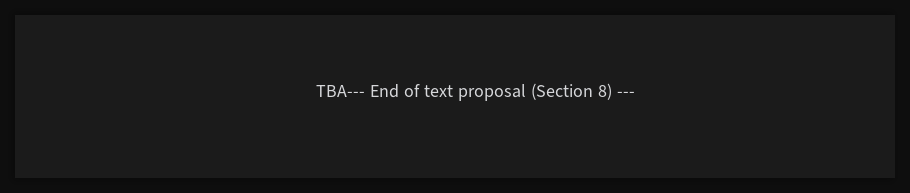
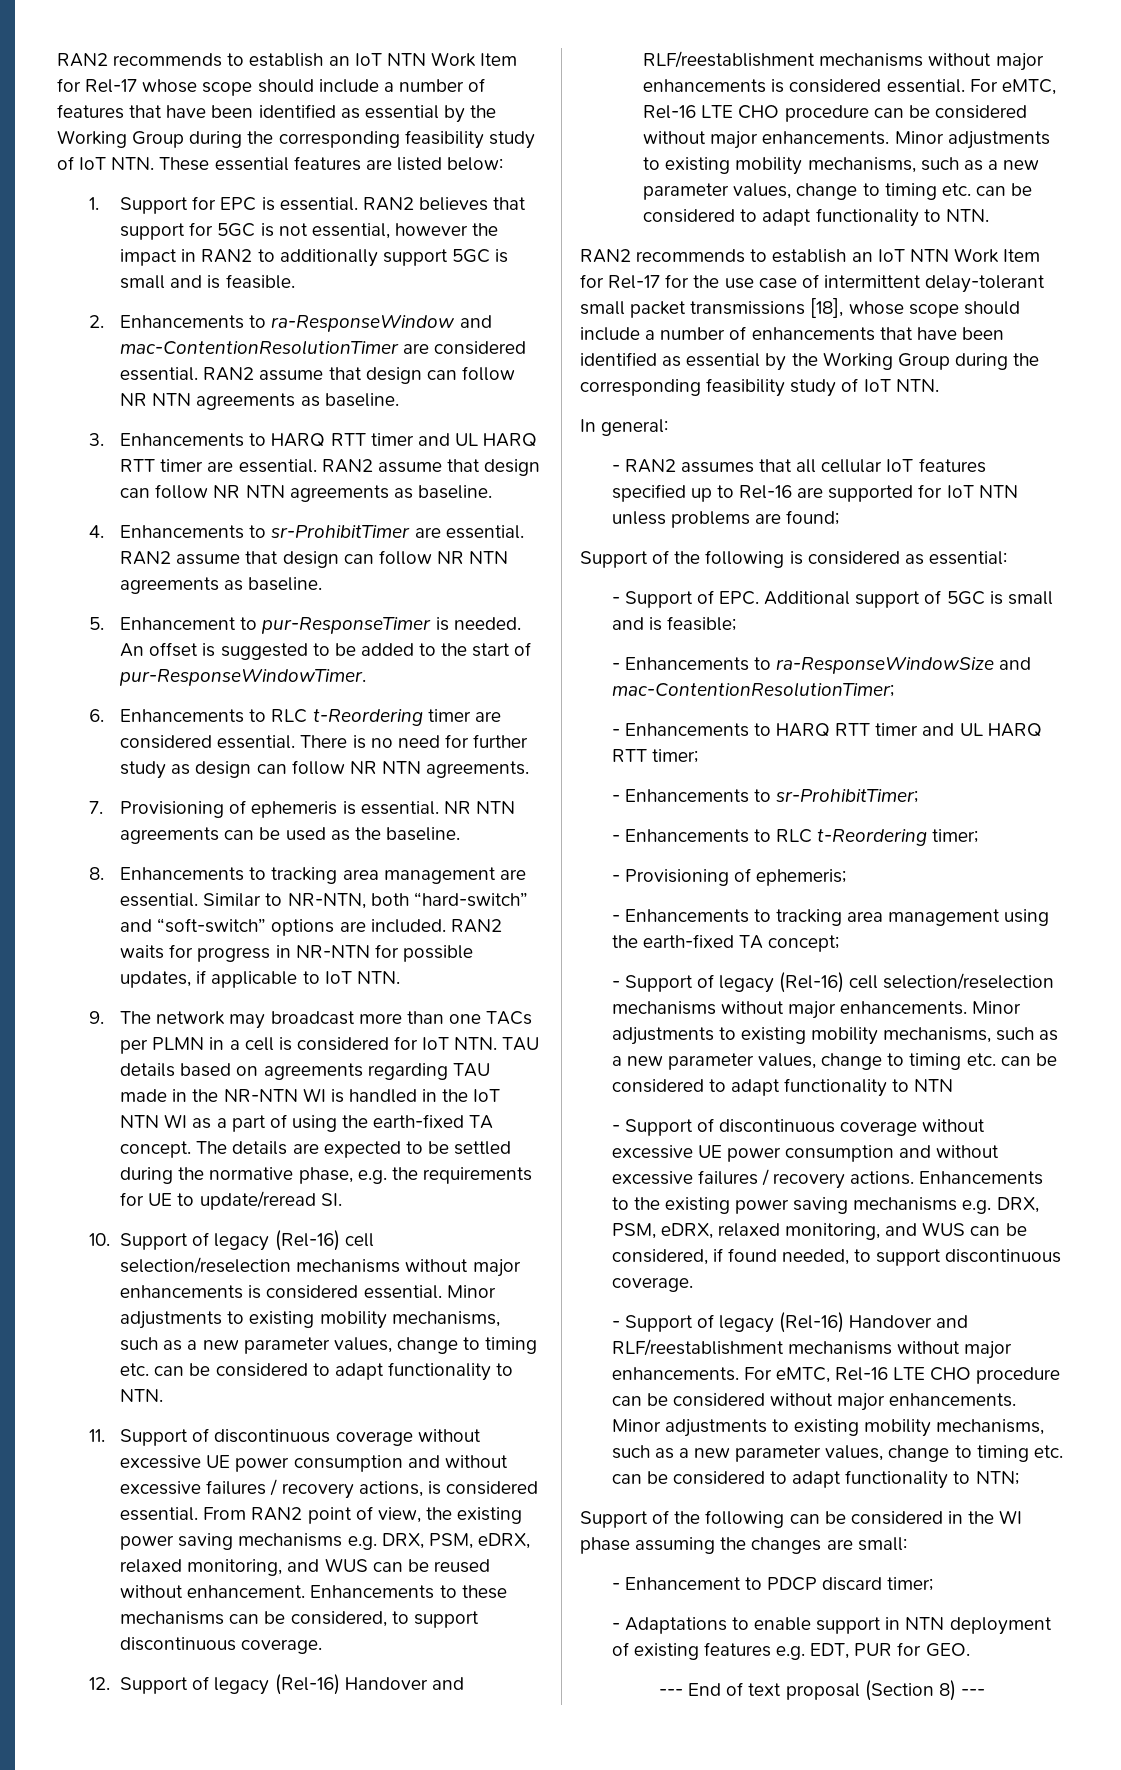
- TBA--- End of text proposal (Section 8) ---
+ RAN2 recommends to establish an IoT NTN Work Item for Rel-17 whose scope should include a number of features that have been identified as essential by the Working Group during the corresponding feasibility study of IoT NTN. These essential features are listed below:
+ 1. Support for EPC is essential. RAN2 believes that support for 5GC is not essential, however the impact in RAN2 to additionally support 5GC is small and is feasible.
+ 2. Enhancements to ra-ResponseWindow and mac-ContentionResolutionTimer are considered essential. RAN2 assume that design can follow NR NTN agreements as baseline.
+ 3. Enhancements to HARQ RTT timer and UL HARQ RTT timer are essential. RAN2 assume that design can follow NR NTN agreements as baseline.
+ 4. Enhancements to sr-ProhibitTimer are essential. RAN2 assume that design can follow NR NTN agreements as baseline.
+ 5. Enhancement to pur-ResponseTimer is needed. An offset is suggested to be added to the start of pur-ResponseWindowTimer.
+ 6. Enhancements to RLC t-Reordering timer are considered essential. There is no need for further study as design can follow NR NTN agreements.
+ 7. Provisioning of ephemeris is essential. NR NTN agreements can be used as the baseline.
+ 8. Enhancements to tracking area management are essential. Similar to NR-NTN, both “hard-switch” and “soft-switch” options are included. RAN2 waits for progress in NR-NTN for possible updates, if applicable to IoT NTN.
+ 9. The network may broadcast more than one TACs per PLMN in a cell is considered for IoT NTN. TAU details based on agreements regarding TAU made in the NR-NTN WI is handled in the IoT NTN WI as a part of using the earth-fixed TA concept. The details are expected to be settled during the normative phase, e.g. the requirements for UE to update/reread SI.
+ 10. Support of legacy (Rel-16) cell selection/reselection mechanisms without major enhancements is considered essential. Minor adjustments to existing mobility mechanisms, such as a new parameter values, change to timing etc. can be considered to adapt functionality to NTN.
+ 11. Support of discontinuous coverage without excessive UE power consumption and without excessive failures / recovery actions, is considered essential. From RAN2 point of view, the existing power saving mechanisms e.g. DRX, PSM, eDRX, relaxed monitoring, and WUS can be reused without enhancement. Enhancements to these mechanisms can be considered, to support discontinuous coverage.
+ 12. Support of legacy (Rel-16) Handover and RLF/reestablishment mechanisms without major enhancements is considered essential. For eMTC, Rel-16 LTE CHO procedure can be considered without major enhancements. Minor adjustments to existing mobility mechanisms, such as a new parameter values, change to timing etc. can be considered to adapt functionality to NTN.
+ RAN2 recommends to establish an IoT NTN Work Item for Rel-17 for the use case of intermittent delay-tolerant small packet transmissions [18], whose scope should include a number of enhancements that have been identified as essential by the Working Group during the corresponding feasibility study of IoT NTN.
+ In general:
+ - RAN2 assumes that all cellular IoT features specified up to Rel-16 are supported for IoT NTN unless problems are found;
+ Support of the following is considered as essential:
+ - Support of EPC. Additional support of 5GC is small and is feasible;
+ - Enhancements to ra-ResponseWindowSize and mac-ContentionResolutionTimer;
+ - Enhancements to HARQ RTT timer and UL HARQ RTT timer;
+ - Enhancements to sr-ProhibitTimer;
+ - Enhancements to RLC t-Reordering timer;
+ - Provisioning of ephemeris;
+ - Enhancements to tracking area management using the earth-fixed TA concept;
+ - Support of legacy (Rel-16) cell selection/reselection mechanisms without major enhancements. Minor adjustments to existing mobility mechanisms, such as a new parameter values, change to timing etc. can be considered to adapt functionality to NTN
+ - Support of discontinuous coverage without excessive UE power consumption and without excessive failures / recovery actions. Enhancements to the existing power saving mechanisms e.g. DRX, PSM, eDRX, relaxed monitoring, and WUS can be considered, if found needed, to support discontinuous coverage.
+ - Support of legacy (Rel-16) Handover and RLF/reestablishment mechanisms without major enhancements. For eMTC, Rel-16 LTE CHO procedure can be considered without major enhancements. Minor adjustments to existing mobility mechanisms, such as a new parameter values, change to timing etc. can be considered to adapt functionality to NTN;
+ Support of the following can be considered in the WI phase assuming the changes are small:
+ - Enhancement to PDCP discard timer;
+ - Adaptations to enable support in NTN deployment of existing features e.g. EDT, PUR for GEO.
+ --- End of text proposal (Section 8) ---

